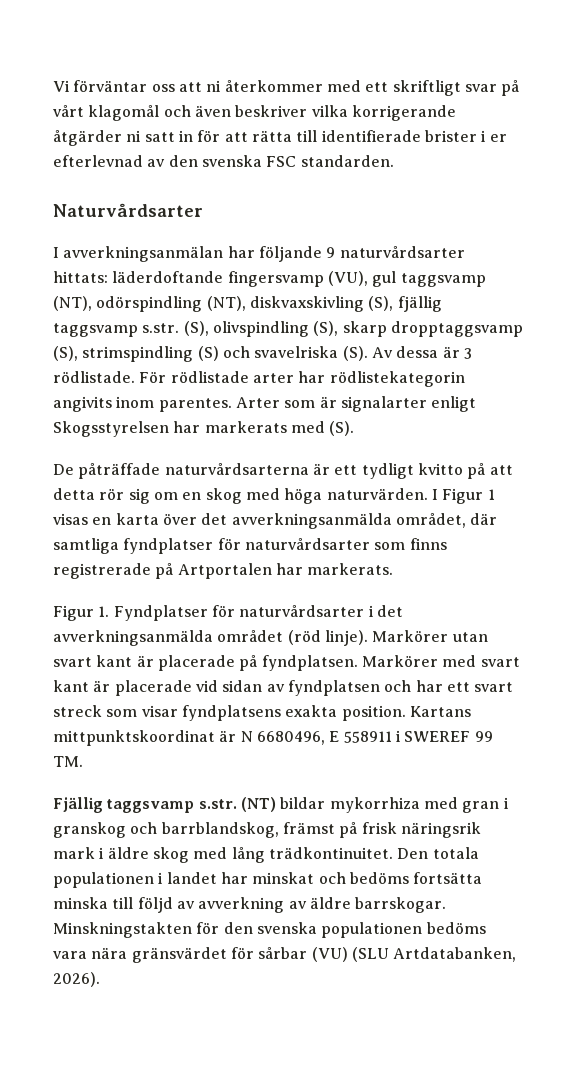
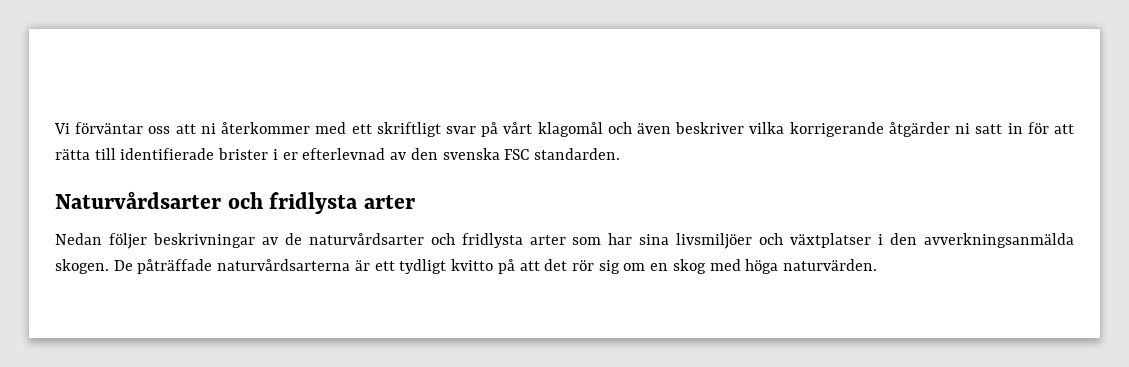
- Naturvårdsarter
- I avverkningsanmälan har följande 9 naturvårdsarter hittats: läderdoftande fingersvamp (VU), gul taggsvamp (NT), odörspindling (NT), diskvaxskivling (S), fjällig taggsvamp s.str. (S), olivspindling (S), skarp dropptaggsvamp (S), strimspindling (S) och svavelriska (S). Av dessa är 3 rödlistade. För rödlistade arter har rödlistekategorin angivits inom parentes. Arter som är signalarter enligt Skogsstyrelsen har markerats med (S).
- De påträffade naturvårdsarterna är ett tydligt kvitto på att detta rör sig om en skog med höga naturvärden. I Figur 1 visas en karta över det avverkningsanmälda området, där samtliga fyndplatser för naturvårdsarter som finns registrerade på Artportalen har markerats.
- Figur 1. Fyndplatser för naturvårdsarter i det avverkningsanmälda området (röd linje). Markörer utan svart kant är placerade på fyndplatsen. Markörer med svart kant är placerade vid sidan av fyndplatsen och har ett svart streck som visar fyndplatsens exakta position. Kartans mittpunktskoordinat är N 6680496, E 558911 i SWEREF 99 TM.
- Fjällig taggsvamp s.str. (NT) bildar mykorrhiza med gran i granskog och barrblandskog, främst på frisk näringsrik mark i äldre skog med lång trädkontinuitet. Den totala populationen i landet har minskat och bedöms fortsätta minska till följd av avverkning av äldre barrskogar. Minskningstakten för den svenska populationen bedöms vara nära gränsvärdet för sårbar (VU) (SLU Artdatabanken, 2026).
+ Naturvårdsarter och fridlysta arter
+ Nedan följer beskrivningar av de naturvårdsarter och fridlysta arter som har sina livsmiljöer och växtplatser i den avverkningsanmälda skogen. De påträffade naturvårdsarterna är ett tydligt kvitto på att det rör sig om en skog med höga naturvärden.

